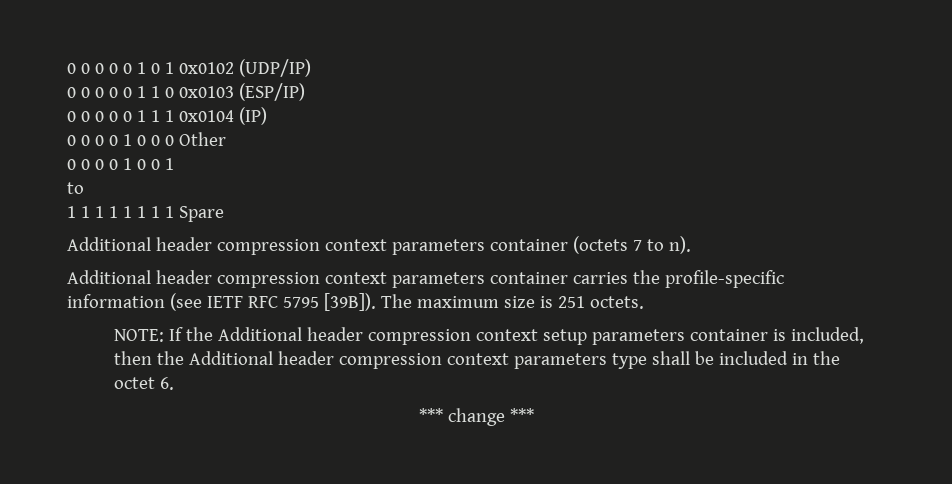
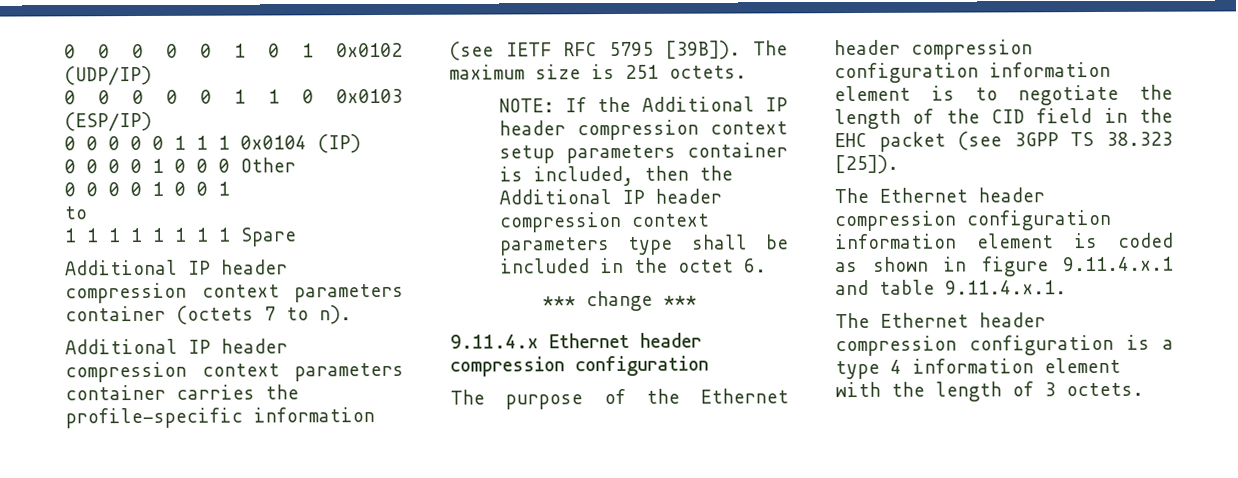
- Additional header compression context parameters container (octets 7 to n).
+ Additional IP header compression context parameters container (octets 7 to n).
- Additional header compression context parameters container carries the profile-specific information (see IETF RFC 5795 [39B]).
+ Additional IP header compression context parameters container carries the profile-specific information (see IETF RFC 5795 [39B]).
- NOTE: If the Additional header compression context setup parameters container is included, then the Additional header compression context parameters type shall be included in the octet 6.
+ NOTE: If the Additional IP header compression context setup parameters container is included, then the Additional IP header compression context parameters type shall be included in the octet 6.
+ 9.11.4.x Ethernet header compression configuration
+ The purpose of the Ethernet header compression configuration information element is to negotiate the length of the CID field in the EHC packet (see 3GPP TS 38.323 [25]).
+ The Ethernet header compression configuration information element is coded as shown in figure 9.11.4.x.1 and table 9.11.4.x.1.
+ The Ethernet header compression configuration is a type 4 information element with the length of 3 octets.

